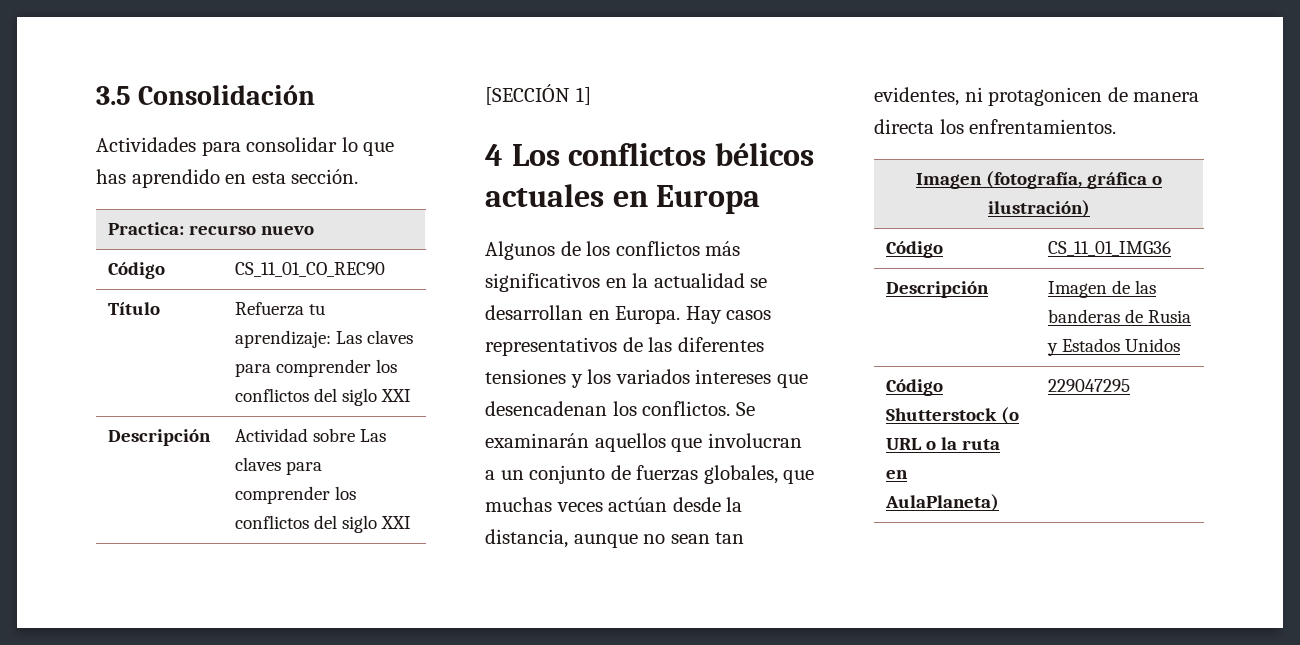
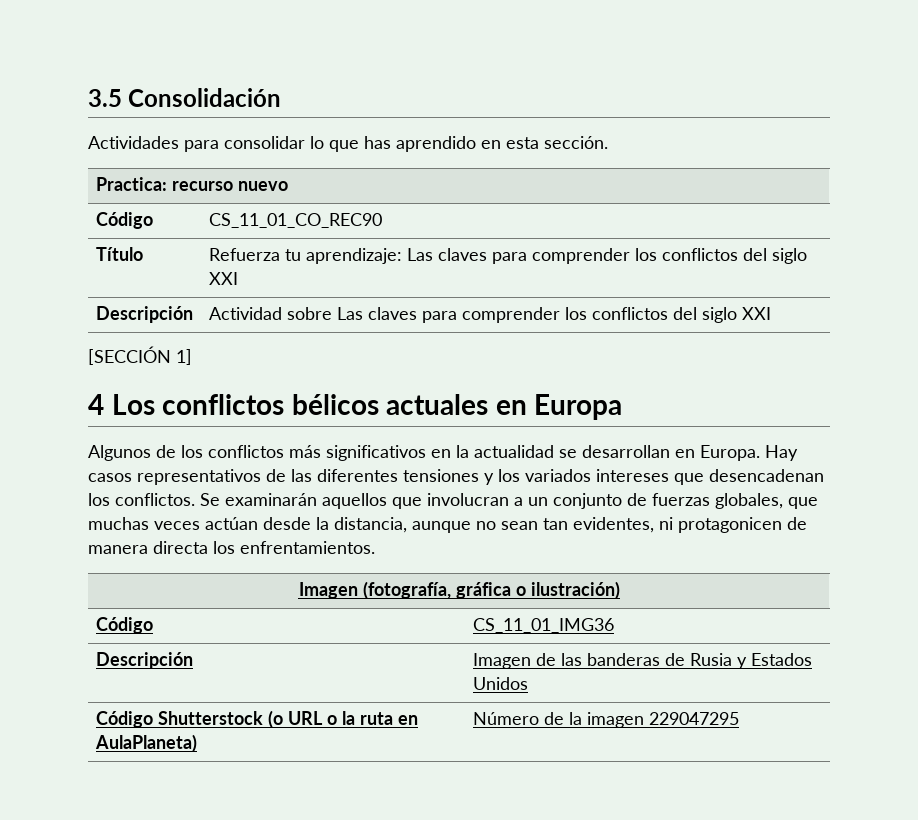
- Código Shutterstock (o URL o la ruta en AulaPlaneta) | 229047295
+ Código Shutterstock (o URL o la ruta en AulaPlaneta) | Número de la imagen 229047295

